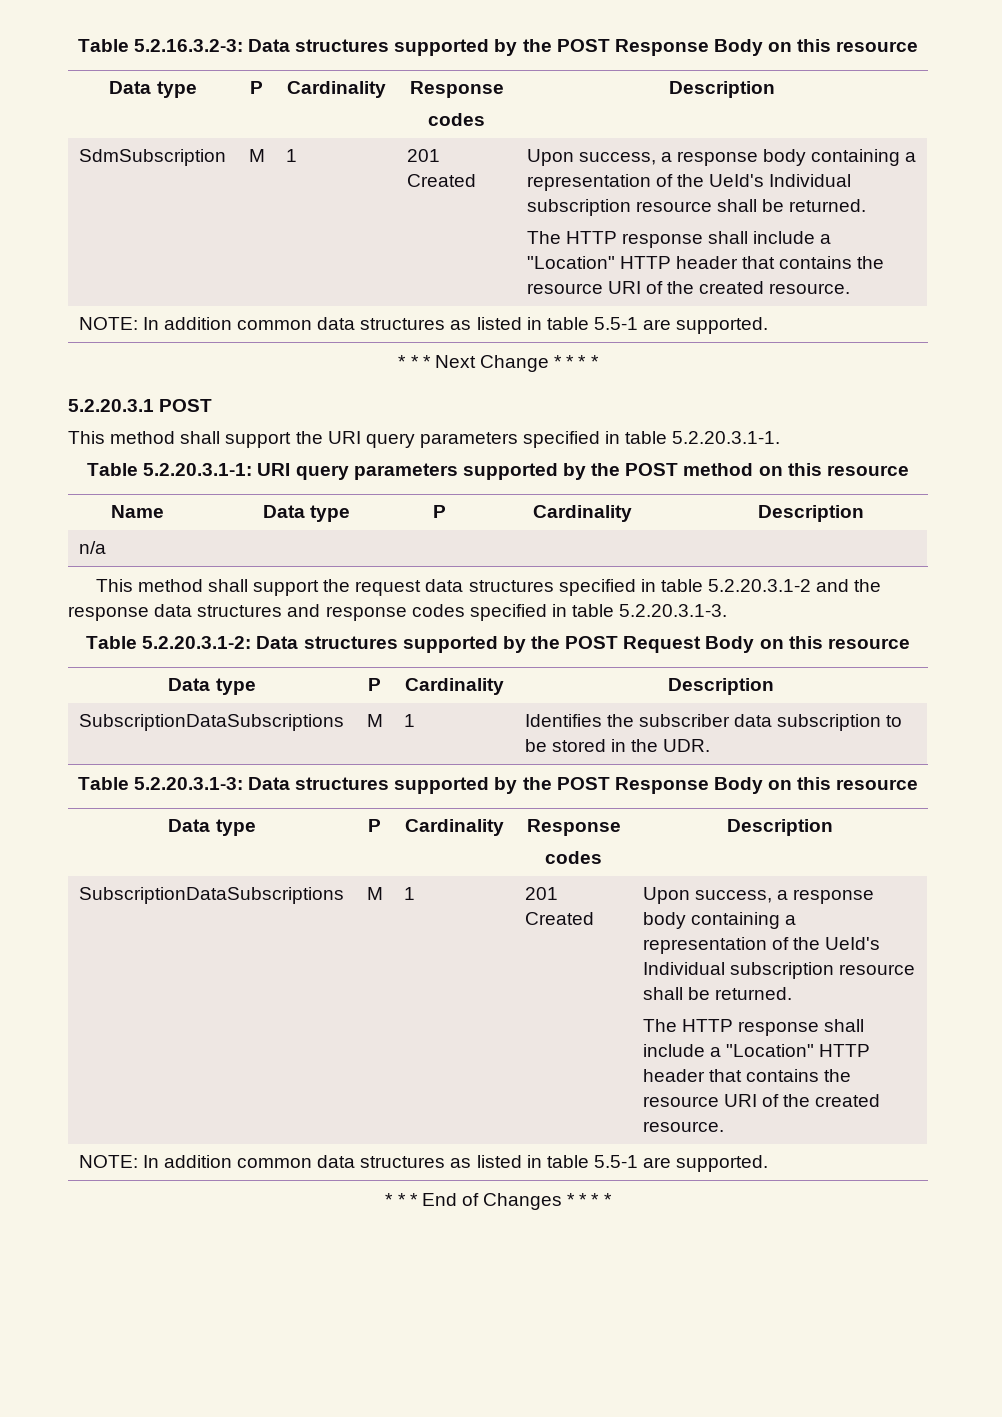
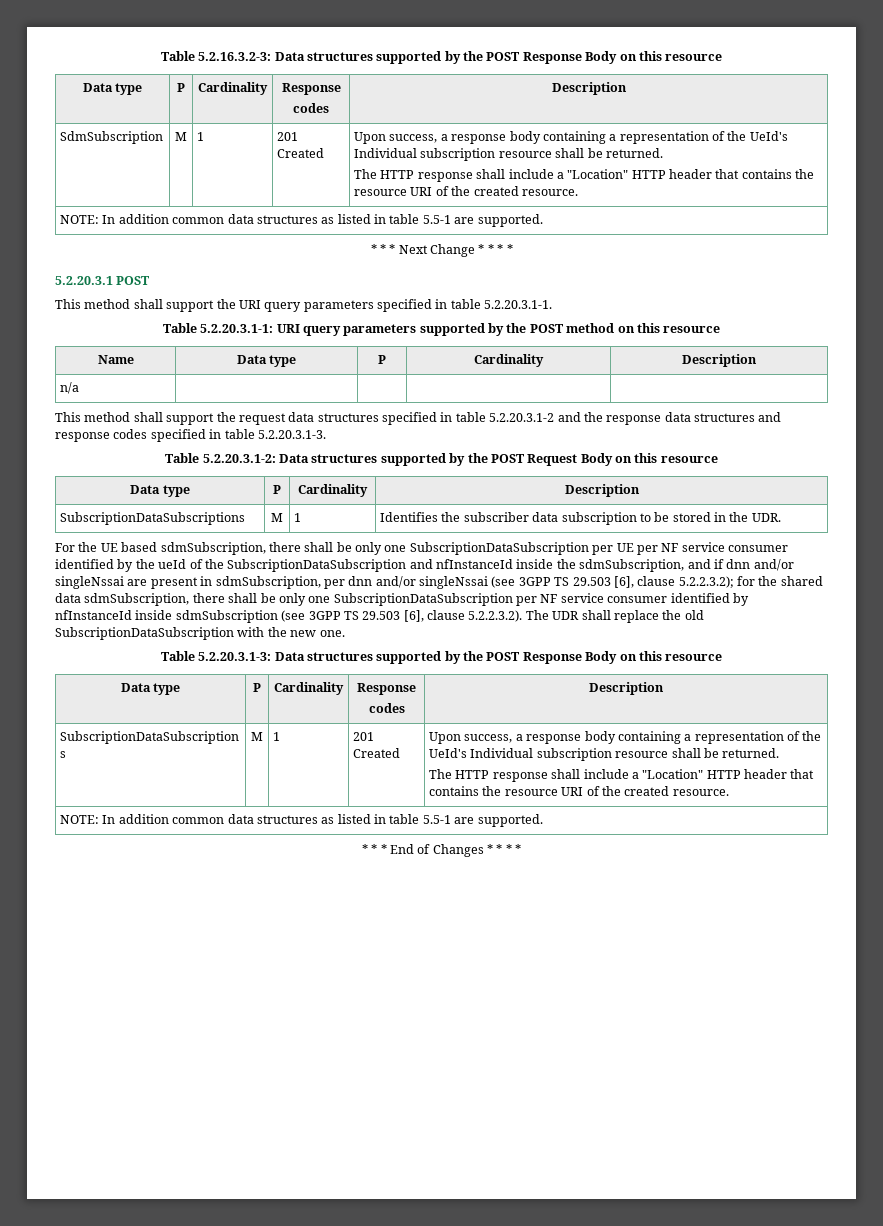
+ For the UE based sdmSubscription, there shall be only one SubscriptionDataSubscription per UE per NF service consumer identified by the ueId of the SubscriptionDataSubscription and nfInstanceId inside the sdmSubscription, and if dnn and/or singleNssai are present in sdmSubscription, per dnn and/or singleNssai (see 3GPP TS 29.503 [6], clause 5.2.2.3.2); for the shared data sdmSubscription, there shall be only one SubscriptionDataSubscription per NF service consumer identified by nfInstanceId inside sdmSubscription (see 3GPP TS 29.503 [6], clause 5.2.2.3.2). The UDR shall replace the old SubscriptionDataSubscription with the new one.

